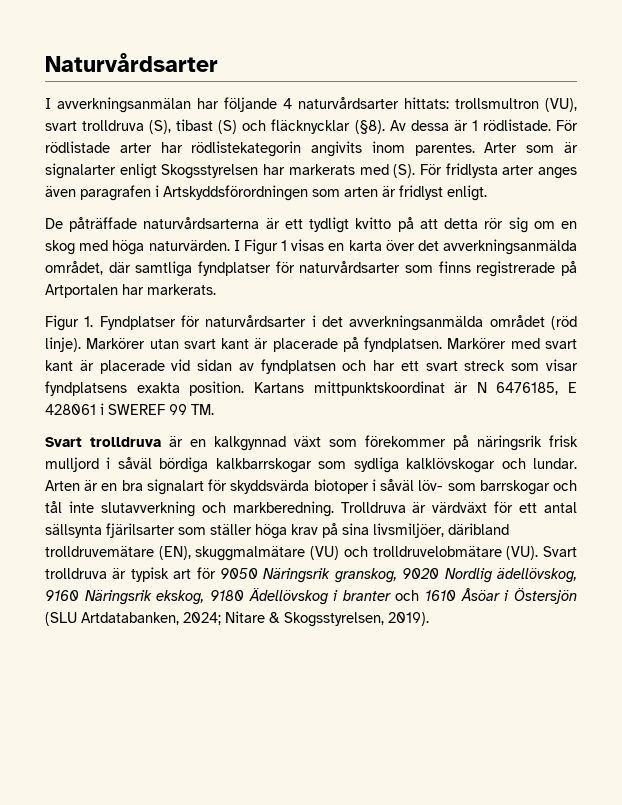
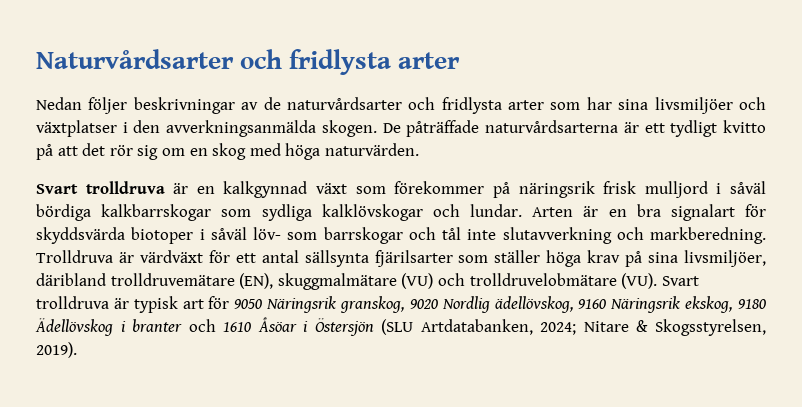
- Naturvårdsarter
- I avverkningsanmälan har följande 4 naturvårdsarter hittats: trollsmultron (VU), svart trolldruva (S), tibast (S) och fläcknycklar (§8). Av dessa är 1 rödlistade. För rödlistade arter har rödlistekategorin angivits inom parentes. Arter som är signalarter enligt Skogsstyrelsen har markerats med (S). För fridlysta arter anges även paragrafen i Artskyddsförordningen som arten är fridlyst enligt.
- De påträffade naturvårdsarterna är ett tydligt kvitto på att detta rör sig om en skog med höga naturvärden. I Figur 1 visas en karta över det avverkningsanmälda området, där samtliga fyndplatser för naturvårdsarter som finns registrerade på Artportalen har markerats.
- Figur 1. Fyndplatser för naturvårdsarter i det avverkningsanmälda området (röd linje). Markörer utan svart kant är placerade på fyndplatsen. Markörer med svart kant är placerade vid sidan av fyndplatsen och har ett svart streck som visar fyndplatsens exakta position. Kartans mittpunktskoordinat är N 6476185, E 428061 i SWEREF 99 TM.
+ Naturvårdsarter och fridlysta arter
+ Nedan följer beskrivningar av de naturvårdsarter och fridlysta arter som har sina livsmiljöer och växtplatser i den avverkningsanmälda skogen. De påträffade naturvårdsarterna är ett tydligt kvitto på att det rör sig om en skog med höga naturvärden.

